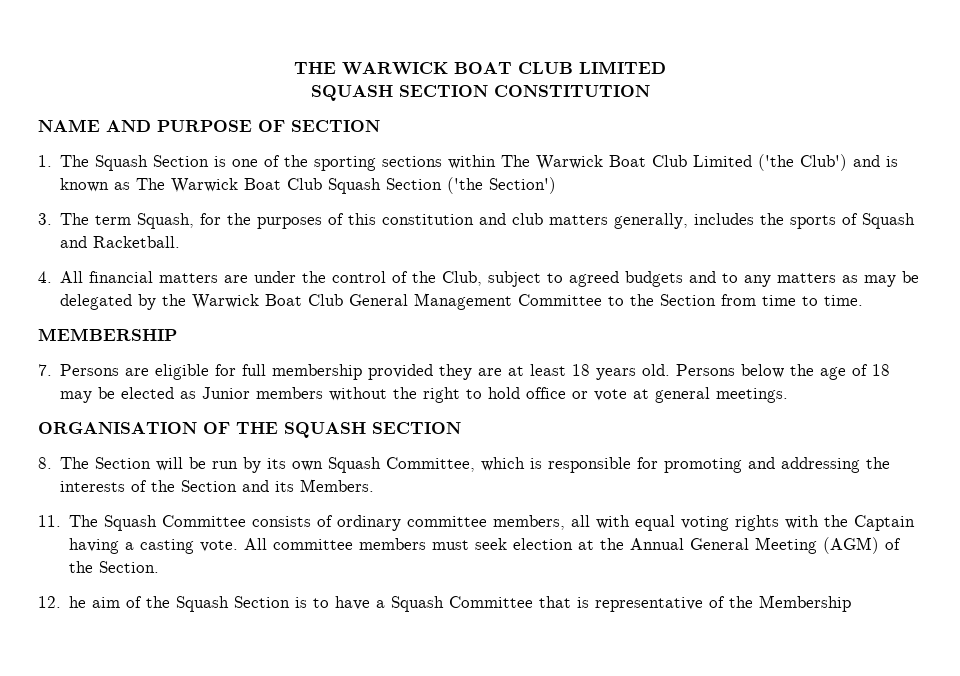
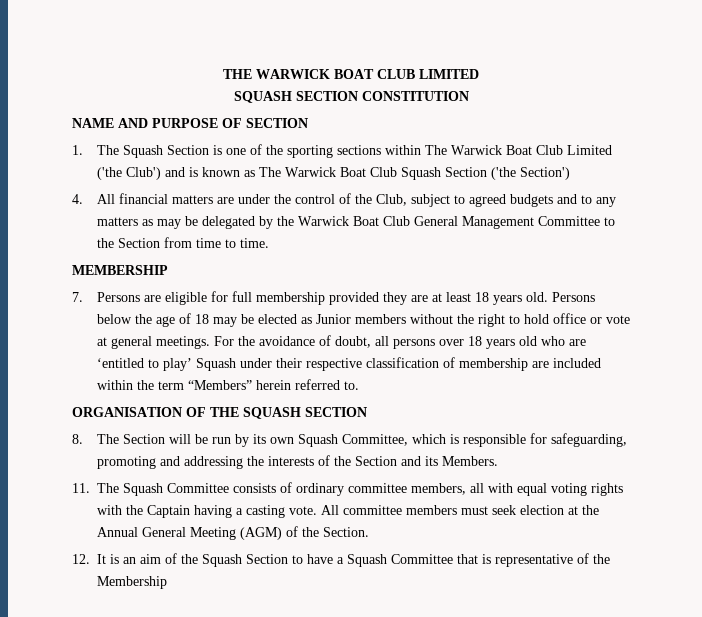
- 3. The term Squash, for the purposes of this constitution and club matters generally, includes the sports of Squash and Racketball.
+ For the avoidance of doubt, all persons over 18 years old who are ‘entitled to play’ Squash under their respective classification of membership are included within the term “Members” herein referred to.
- 8. The Section will be run by its own Squash Committee, which is responsible for promoting and addressing the interests of the Section and its Members.
+ 8. The Section will be run by its own Squash Committee, which is responsible for safeguarding, promoting and addressing the interests of the Section and its Members.
- 12. he aim of the Squash Section is to have a Squash Committee that is representative of the Membership
+ 12. It is an aim of the Squash Section to have a Squash Committee that is representative of the Membership

